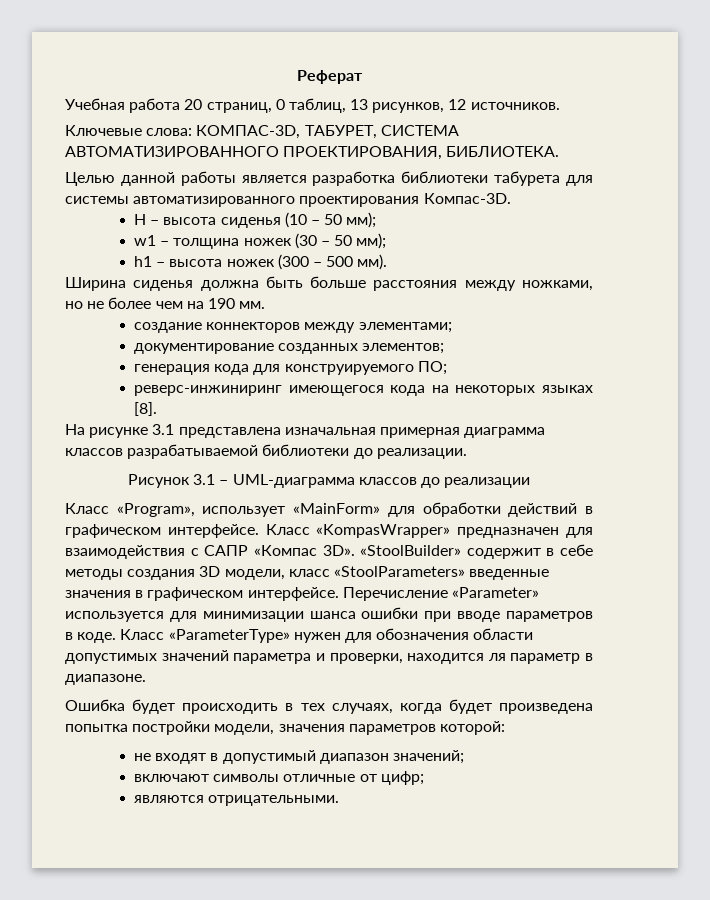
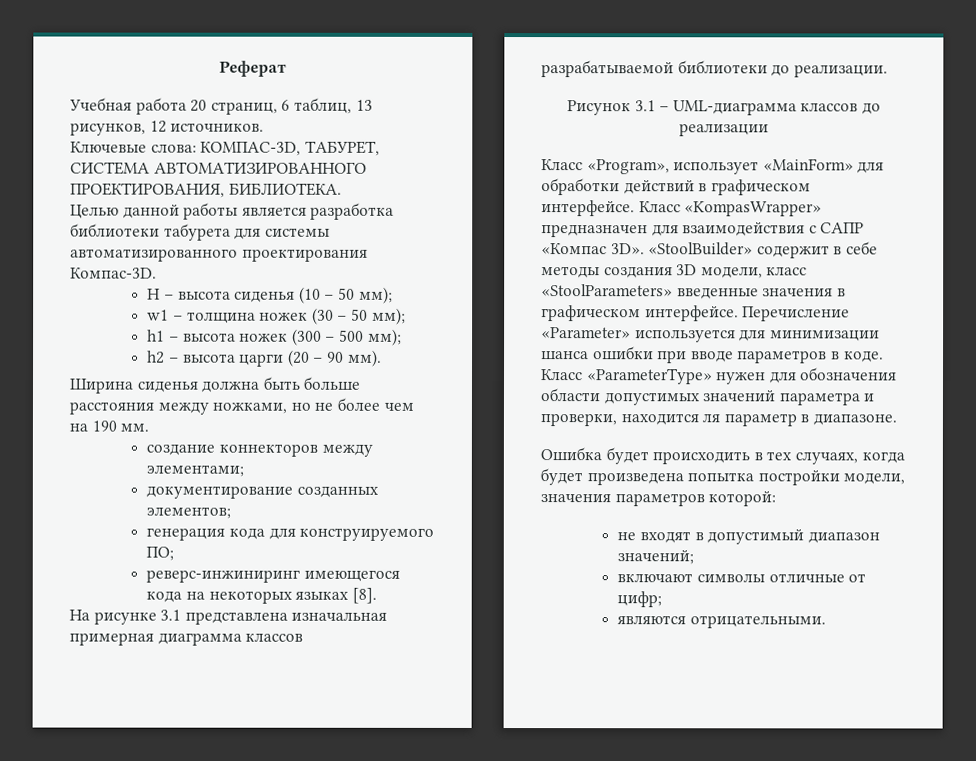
- Учебная работа 20 страниц, 0 таблиц, 13 рисунков, 12 источников.
+ Учебная работа 20 страниц, 6 таблиц, 13 рисунков, 12 источников.
- h1 – высота ножек (300 – 500 мм).
+ h1 – высота ножек (300 – 500 мм);
+ h2 – высота царги (20 – 90 мм).

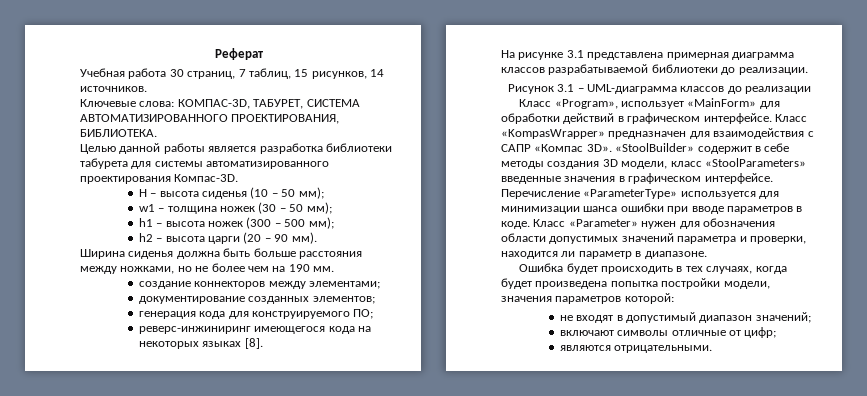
- Учебная работа 20 страниц, 6 таблиц, 13 рисунков, 12 источников.
+ Учебная работа 30 страниц, 7 таблиц, 15 рисунков, 14 источников.
- На рисунке 3.1 представлена изначальная примерная диаграмма классов разрабатываемой библиотеки до реализации.
+ На рисунке 3.1 представлена примерная диаграмма классов разрабатываемой библиотеки до реализации.
- Перечисление «Parameter» используется для минимизации шанса ошибки при вводе параметров в коде.
+ Перечисление «ParameterType» используется для минимизации шанса ошибки при вводе параметров в коде.
- Класс «ParameterType» нужен для обозначения области допустимых значений параметра и проверки, находится ля параметр в диапазоне.
+ Класс «Parameter» нужен для обозначения области допустимых значений параметра и проверки, находится ли параметр в диапазоне.

